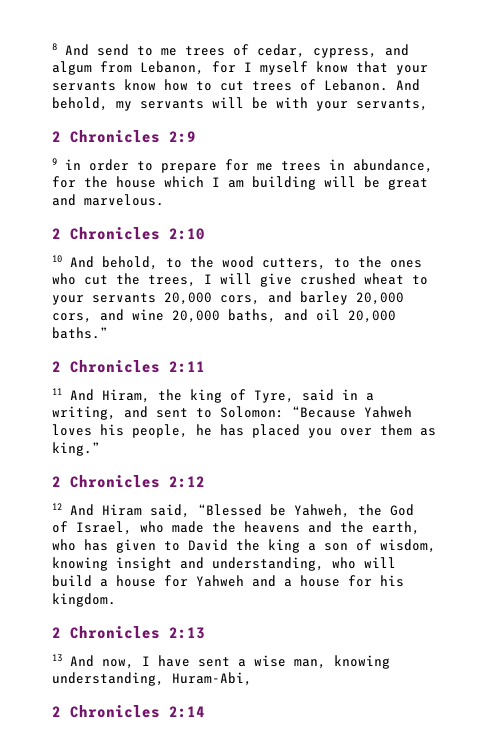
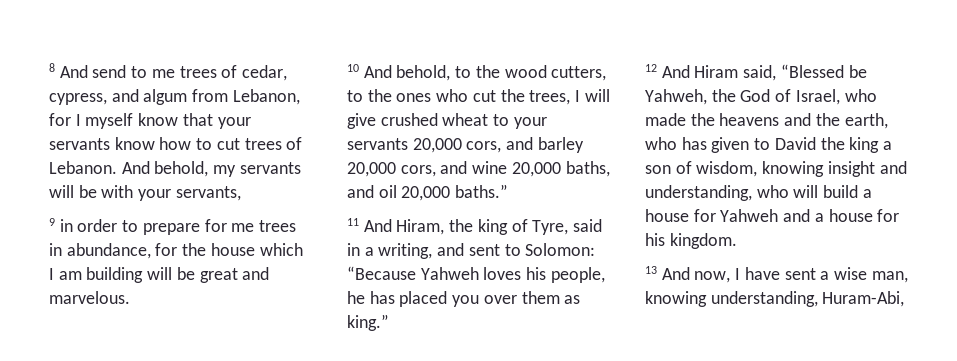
- 2 Chronicles 2:9
- 2 Chronicles 2:10
- 2 Chronicles 2:11
- 2 Chronicles 2:12
- 2 Chronicles 2:13
- 2 Chronicles 2:14

